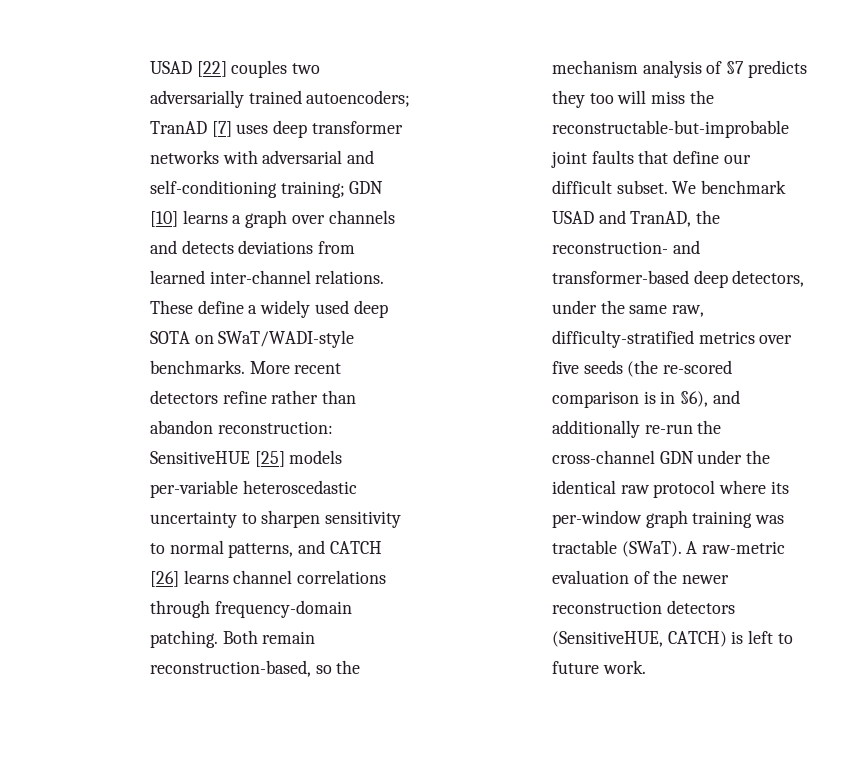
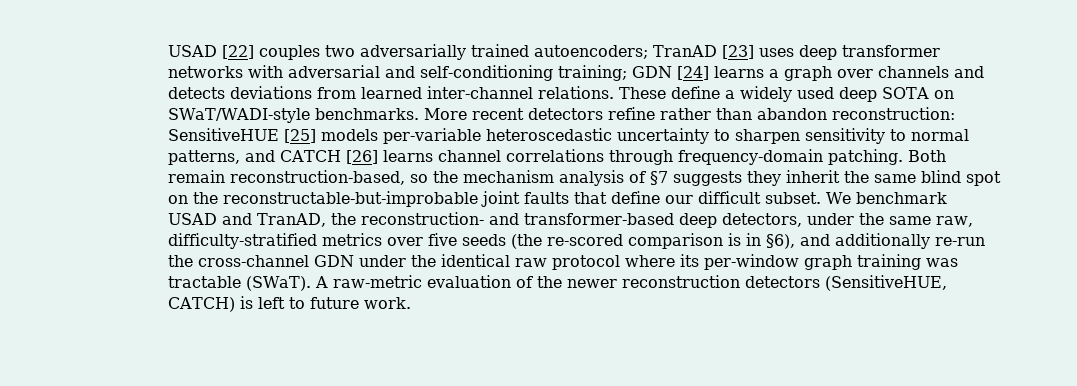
- USAD [22] couples two adversarially trained autoencoders; TranAD [7] uses deep transformer networks with adversarial and self-conditioning training; GDN [10] learns a graph over channels and detects deviations from learned inter-channel relations.
+ USAD [22] couples two adversarially trained autoencoders; TranAD [23] uses deep transformer networks with adversarial and self-conditioning training; GDN [24] learns a graph over channels and detects deviations from learned inter-channel relations.
- Both remain reconstruction-based, so the mechanism analysis of §7 predicts they too will miss the reconstructable-but-improbable joint faults that define our difficult subset.
+ Both remain reconstruction-based, so the mechanism analysis of §7 suggests they inherit the same blind spot on the reconstructable-but-improbable joint faults that define our difficult subset.

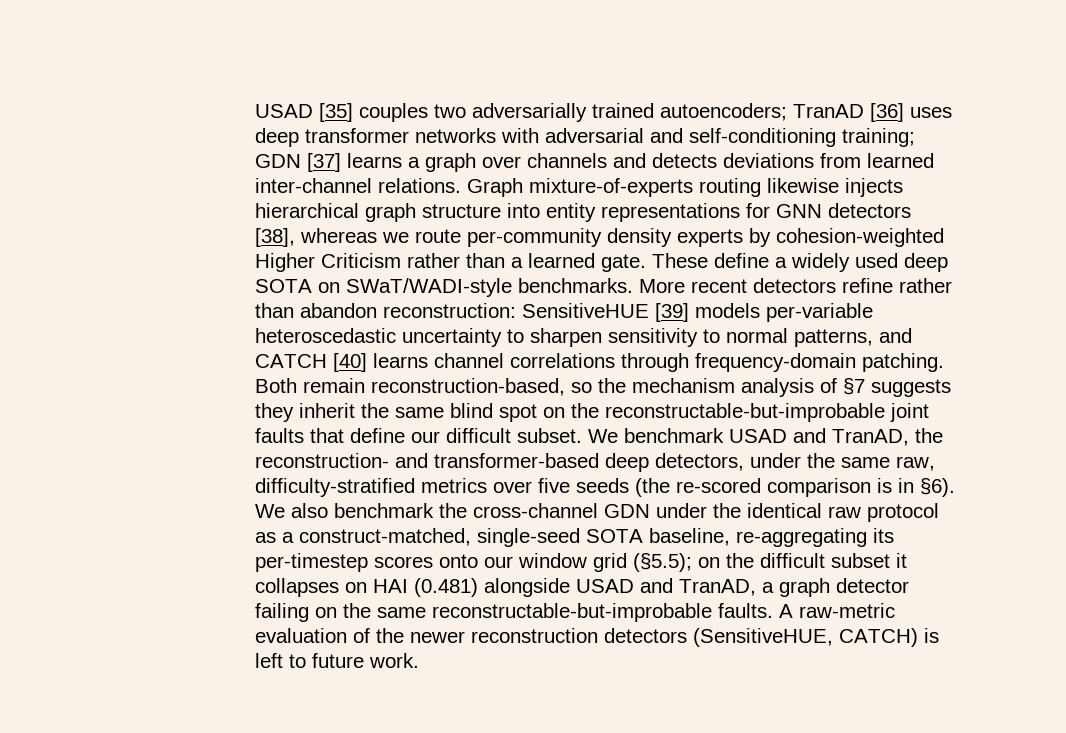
- USAD [22] couples two adversarially trained autoencoders; TranAD [23] uses deep transformer networks with adversarial and self-conditioning training; GDN [24] learns a graph over channels and detects deviations from learned inter-channel relations.
+ USAD [35] couples two adversarially trained autoencoders; TranAD [36] uses deep transformer networks with adversarial and self-conditioning training; GDN [37] learns a graph over channels and detects deviations from learned inter-channel relations.
+ Graph mixture-of-experts routing likewise injects hierarchical graph structure into entity representations for GNN detectors [38], whereas we route per-community density experts by cohesion-weighted Higher Criticism rather than a learned gate.
- More recent detectors refine rather than abandon reconstruction: SensitiveHUE [25] models per-variable heteroscedastic uncertainty to sharpen sensitivity to normal patterns, and CATCH [26] learns channel correlations through frequency-domain patching.
+ More recent detectors refine rather than abandon reconstruction: SensitiveHUE [39] models per-variable heteroscedastic uncertainty to sharpen sensitivity to normal patterns, and CATCH [40] learns channel correlations through frequency-domain patching.
- We benchmark USAD and TranAD, the reconstruction- and transformer-based deep detectors, under the same raw, difficulty-stratified metrics over five seeds (the re-scored comparison is in §6), and additionally re-run the cross-channel GDN under the identical raw protocol where its per-window graph training was tractable (SWaT).
+ We benchmark USAD and TranAD, the reconstruction- and transformer-based deep detectors, under the same raw, difficulty-stratified metrics over five seeds (the re-scored comparison is in §6). We also benchmark the cross-channel GDN under the identical raw protocol as a construct-matched, single-seed SOTA baseline, re-aggregating its per-timestep scores onto our window grid (§5.5); on the difficult subset it collapses on HAI (0.481) alongside USAD and TranAD, a graph detector failing on the same reconstructable-but-improbable faults.

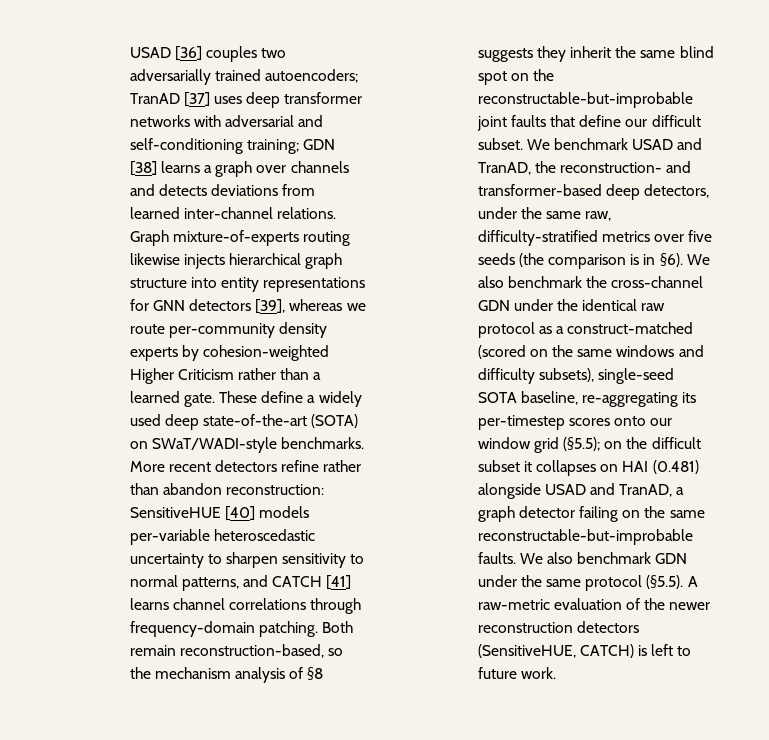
- USAD [35] couples two adversarially trained autoencoders; TranAD [36] uses deep transformer networks with adversarial and self-conditioning training; GDN [37] learns a graph over channels and detects deviations from learned inter-channel relations.
+ USAD [36] couples two adversarially trained autoencoders; TranAD [37] uses deep transformer networks with adversarial and self-conditioning training; GDN [38] learns a graph over channels and detects deviations from learned inter-channel relations.
- Graph mixture-of-experts routing likewise injects hierarchical graph structure into entity representations for GNN detectors [38], whereas we route per-community density experts by cohesion-weighted Higher Criticism rather than a learned gate.
+ Graph mixture-of-experts routing likewise injects hierarchical graph structure into entity representations for GNN detectors [39], whereas we route per-community density experts by cohesion-weighted Higher Criticism rather than a learned gate.
- These define a widely used deep SOTA on SWaT/WADI-style benchmarks.
+ These define a widely used deep state-of-the-art (SOTA) on SWaT/WADI-style benchmarks.
- More recent detectors refine rather than abandon reconstruction: SensitiveHUE [39] models per-variable heteroscedastic uncertainty to sharpen sensitivity to normal patterns, and CATCH [40] learns channel correlations through frequency-domain patching.
+ More recent detectors refine rather than abandon reconstruction: SensitiveHUE [40] models per-variable heteroscedastic uncertainty to sharpen sensitivity to normal patterns, and CATCH [41] learns channel correlations through frequency-domain patching.
- Both remain reconstruction-based, so the mechanism analysis of §7 suggests they inherit the same blind spot on the reconstructable-but-improbable joint faults that define our difficult subset.
+ Both remain reconstruction-based, so the mechanism analysis of §8 suggests they inherit the same blind spot on the reconstructable-but-improbable joint faults that define our difficult subset.
- We benchmark USAD and TranAD, the reconstruction- and transformer-based deep detectors, under the same raw, difficulty-stratified metrics over five seeds (the re-scored comparison is in §6).
+ We benchmark USAD and TranAD, the reconstruction- and transformer-based deep detectors, under the same raw, difficulty-stratified metrics over five seeds (the comparison is in §6).
- We also benchmark the cross-channel GDN under the identical raw protocol as a construct-matched, single-seed SOTA baseline, re-aggregating its per-timestep scores onto our window grid (§5.5); on the difficult subset it collapses on HAI (0.481) alongside USAD and TranAD, a graph detector failing on the same reconstructable-but-improbable faults.
+ We also benchmark the cross-channel GDN under the identical raw protocol as a construct-matched (scored on the same windows and difficulty subsets), single-seed SOTA baseline, re-aggregating its per-timestep scores onto our window grid (§5.5); on the difficult subset it collapses on HAI (0.481) alongside USAD and TranAD, a graph detector failing on the same reconstructable-but-improbable faults.
- A raw-metric evaluation of the newer reconstruction detectors (SensitiveHUE, CATCH) is left to future work.
+ We also benchmark GDN under the same protocol (§5.5). A raw-metric evaluation of the newer reconstruction detectors (SensitiveHUE, CATCH) is left to future work.

